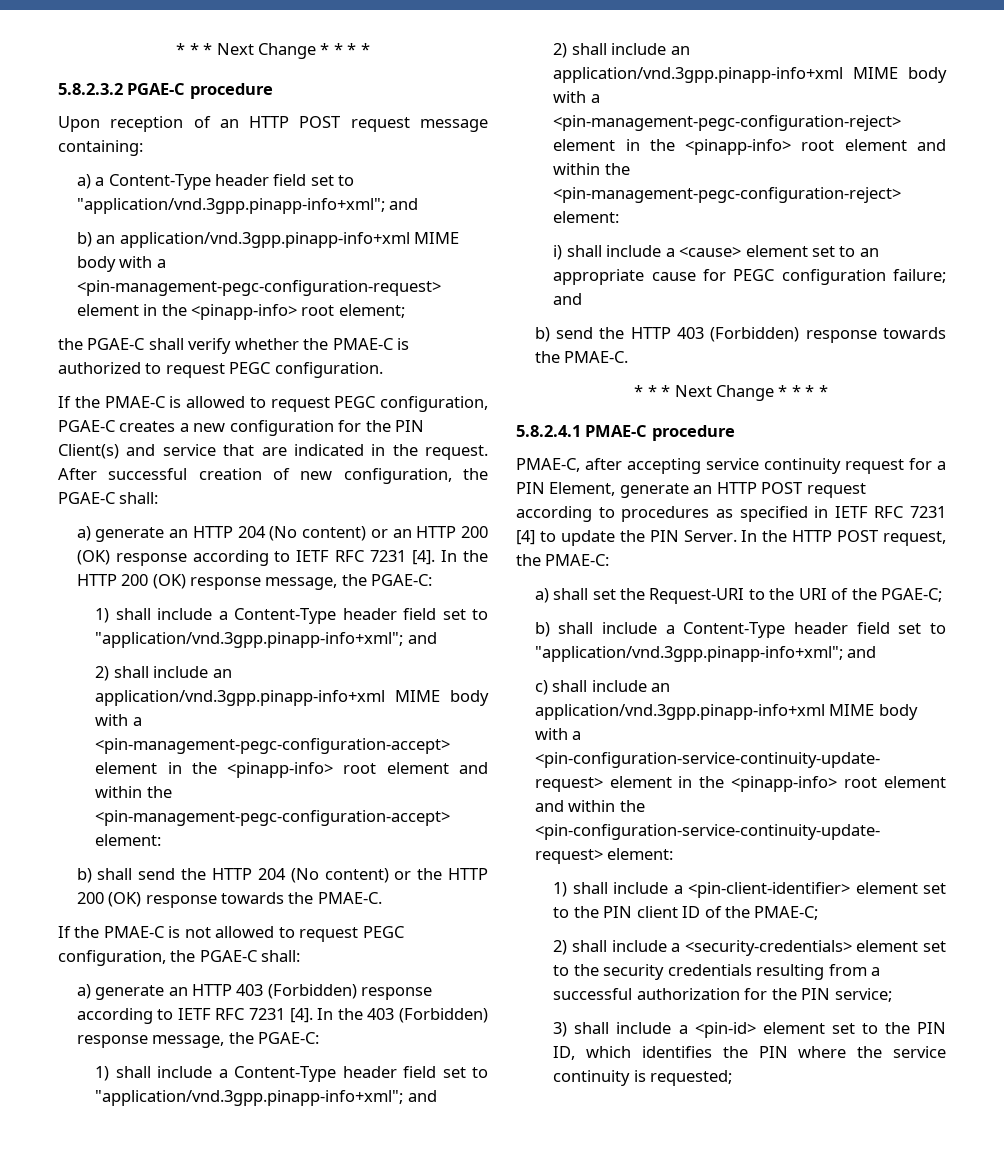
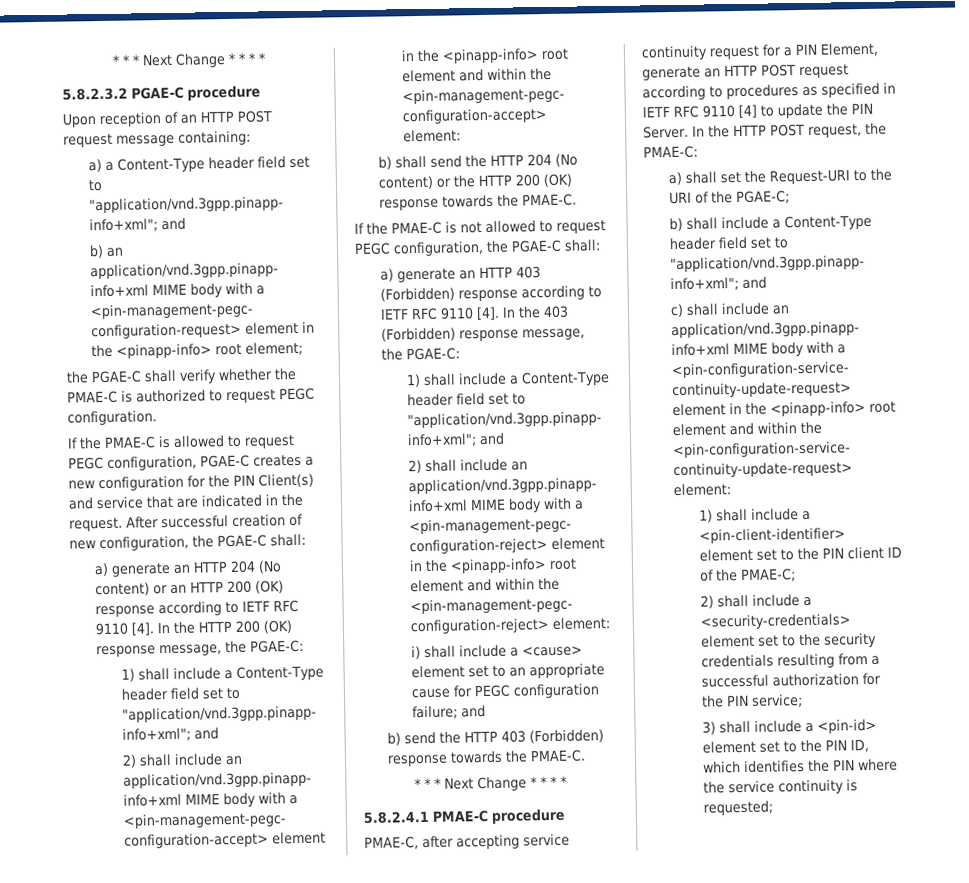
- a) generate an HTTP 204 (No content) or an HTTP 200 (OK) response according to IETF RFC 7231 [4].
+ a) generate an HTTP 204 (No content) or an HTTP 200 (OK) response according to IETF RFC 9110 [4].
- a) generate an HTTP 403 (Forbidden) response according to IETF RFC 7231 [4].
+ a) generate an HTTP 403 (Forbidden) response according to IETF RFC 9110 [4].
- PMAE-C, after accepting service continuity request for a PIN Element, generate an HTTP POST request according to procedures as specified in IETF RFC 7231 [4] to update the PIN Server.
+ PMAE-C, after accepting service continuity request for a PIN Element, generate an HTTP POST request according to procedures as specified in IETF RFC 9110 [4] to update the PIN Server.

